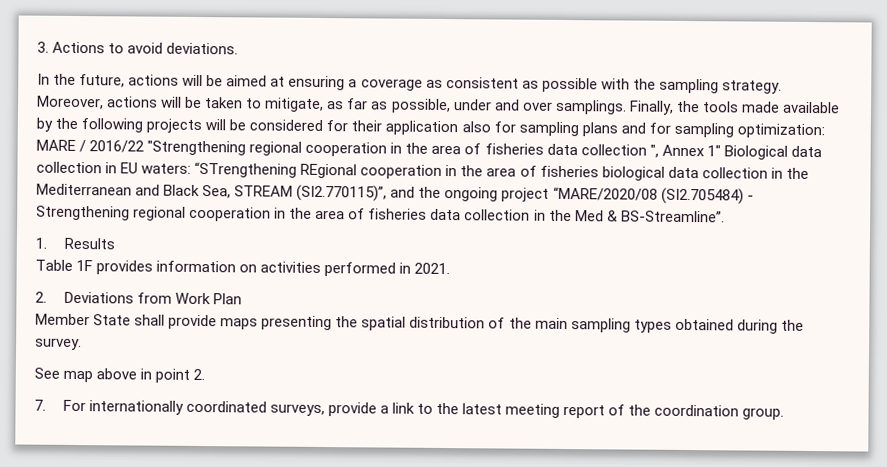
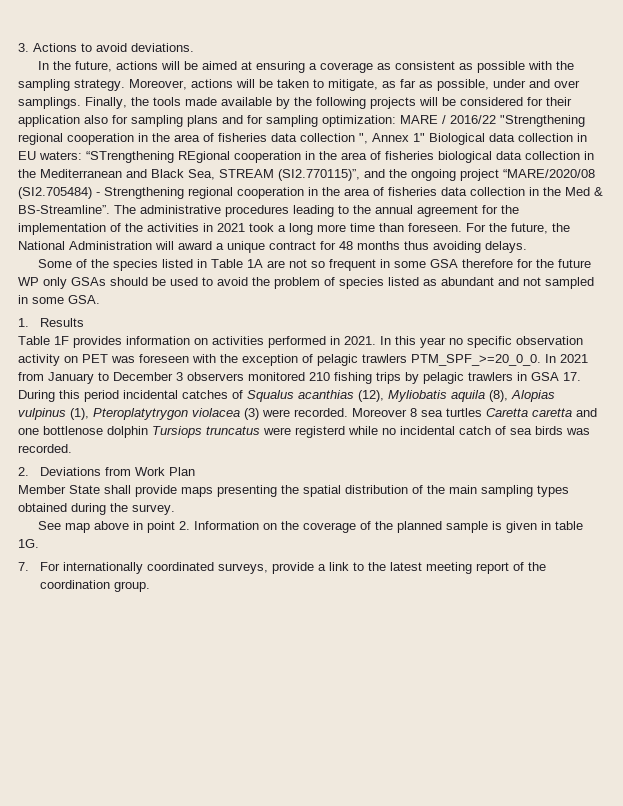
+ The administrative procedures leading to the annual agreement for the implementation of the activities in 2021 took a long more time than foreseen. For the future, the National Administration will award a unique contract for 48 months thus avoiding delays.
+ Some of the species listed in Table 1A are not so frequent in some GSA therefore for the future WP only GSAs should be used to avoid the problem of species listed as abundant and not sampled in some GSA.
+ In this year no specific observation activity on PET was foreseen with the exception of pelagic trawlers PTM_SPF_>=20_0_0. In 2021 from January to December 3 observers monitored 210 fishing trips by pelagic trawlers in GSA 17. During this period incidental catches of Squalus acanthias (12), Myliobatis aquila (8), Alopias vulpinus (1), Pteroplatytrygon violacea (3) were recorded. Moreover 8 sea turtles Caretta caretta and one bottlenose dolphin Tursiops truncatus were registerd while no incidental catch of sea birds was recorded.
- See map above in point 2.
+ See map above in point 2. Information on the coverage of the planned sample is given in table 1G.

